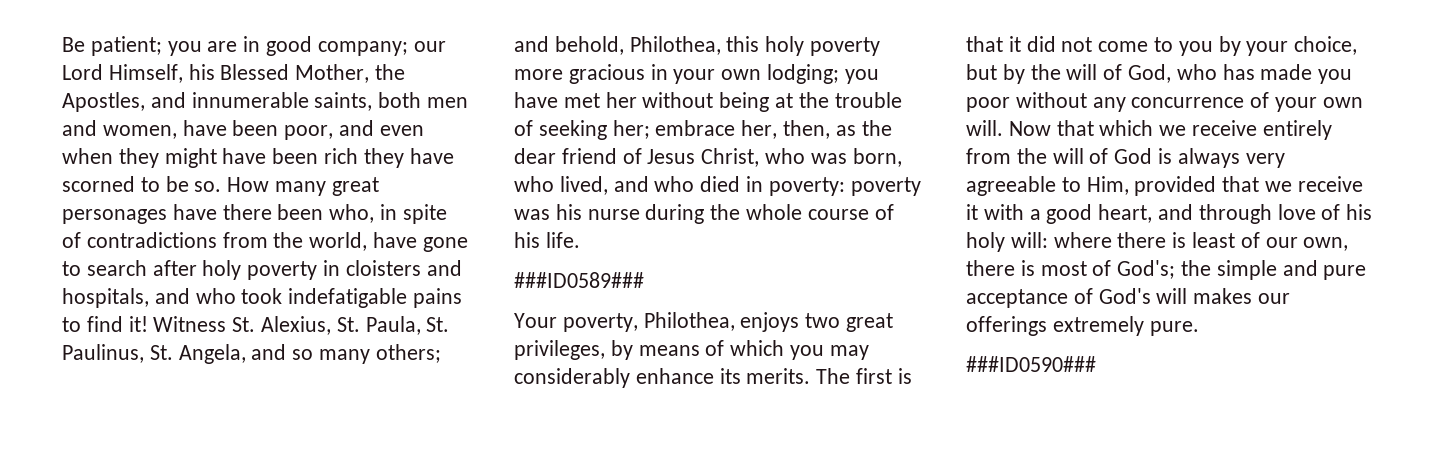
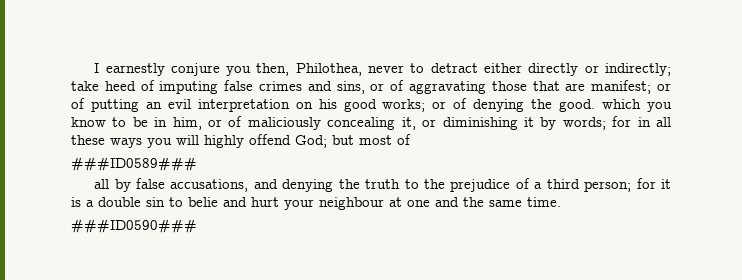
- Be patient; you are in good company; our Lord Himself, his Blessed Mother, the Apostles, and innumerable saints, both men and women, have been poor, and even when they might have been rich they have scorned to be so. How many great personages have there been who, in spite of contradictions from the world, have gone to search after holy poverty in cloisters and hospitals, and who took indefatigable pains to find it! Witness St. Alexius, St. Paula, St. Paulinus, St. Angela, and so many others; and behold, Philothea, this holy poverty more gracious in your own lodging; you have met her without being at the trouble of seeking her; embrace her, then, as the dear friend of Jesus Christ, who was born, who lived, and who died in poverty: poverty was his nurse during the whole course of his life.
+ I earnestly conjure you then, Philothea, never to detract either directly or indirectly; take heed of imputing false crimes and sins, or of aggravating those that are manifest; or of putting an evil interpretation on his good works; or of denying the good. which you know to be in him, or of maliciously concealing it, or diminishing it by words; for in all these ways you will highly offend God; but most of
  ###ID0589###
- Your poverty, Philothea, enjoys two great privileges, by means of which you may considerably enhance its merits. The first is that it did not come to you by your choice, but by the will of God, who has made you poor without any concurrence of your own will. Now that which we receive entirely from the will of God is always very agreeable to Him, provided that we receive it with a good heart, and through love of his holy will: where there is least of our own, there is most of God's; the simple and pure acceptance of God's will makes our offerings extremely pure.
+ all by false accusations, and denying the truth to the prejudice of a third person; for it is a double sin to belie and hurt your neighbour at one and the same time.

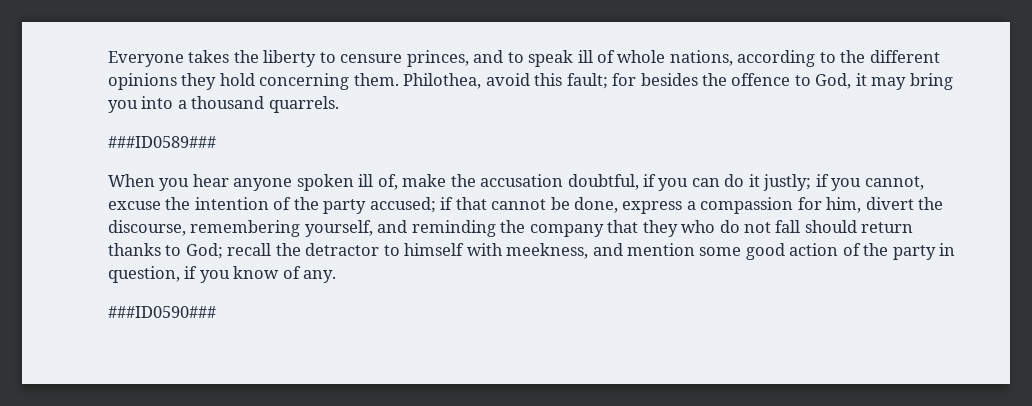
- I earnestly conjure you then, Philothea, never to detract either directly or indirectly; take heed of imputing false crimes and sins, or of aggravating those that are manifest; or of putting an evil interpretation on his good works; or of denying the good. which you know to be in him, or of maliciously concealing it, or diminishing it by words; for in all these ways you will highly offend God; but most of
+ Everyone takes the liberty to censure princes, and to speak ill of whole nations, according to the different opinions they hold concerning them. Philothea, avoid this fault; for besides the offence to God, it may bring you into a thousand quarrels.
  ###ID0589###
- all by false accusations, and denying the truth to the prejudice of a third person; for it is a double sin to belie and hurt your neighbour at one and the same time.
+ When you hear anyone spoken ill of, make the accusation doubtful, if you can do it justly; if you cannot, excuse the intention of the party accused; if that cannot be done, express a compassion for him, divert the discourse, remembering yourself, and reminding the company that they who do not fall should return thanks to God; recall the detractor to himself with meekness, and mention some good action of the party in question, if you know of any.

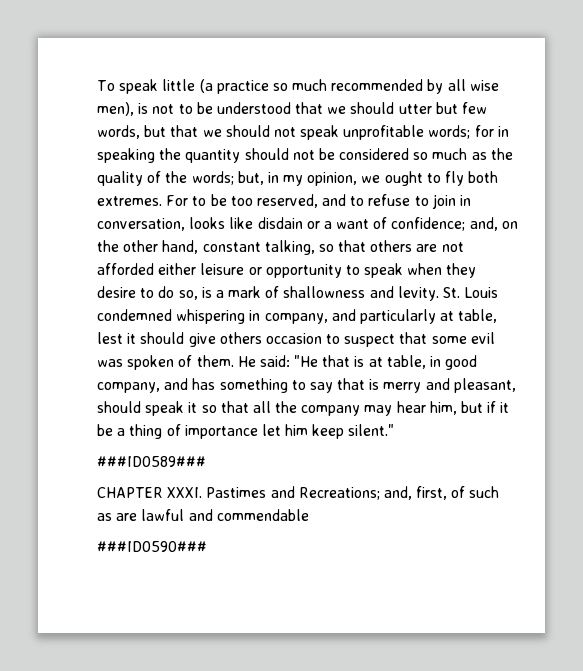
- Everyone takes the liberty to censure princes, and to speak ill of whole nations, according to the different opinions they hold concerning them. Philothea, avoid this fault; for besides the offence to God, it may bring you into a thousand quarrels.
+ To speak little (a practice so much recommended by all wise men), is not to be understood that we should utter but few words, but that we should not speak unprofitable words; for in speaking the quantity should not be considered so much as the quality of the words; but, in my opinion, we ought to fly both extremes. For to be too reserved, and to refuse to join in conversation, looks like disdain or a want of confidence; and, on the other hand, constant talking, so that others are not afforded either leisure or opportunity to speak when they desire to do so, is a mark of shallowness and levity. St. Louis condemned whispering in company, and particularly at table, lest it should give others occasion to suspect that some evil was spoken of them. He said: "He that is at table, in good company, and has something to say that is merry and pleasant, should speak it so that all the company may hear him, but if it be a thing of importance let him keep silent."
  ###ID0589###
- When you hear anyone spoken ill of, make the accusation doubtful, if you can do it justly; if you cannot, excuse the intention of the party accused; if that cannot be done, express a compassion for him, divert the discourse, remembering yourself, and reminding the company that they who do not fall should return thanks to God; recall the detractor to himself with meekness, and mention some good action of the party in question, if you know of any.
+ CHAPTER XXXI. Pastimes and Recreations; and, first, of such as are lawful and commendable

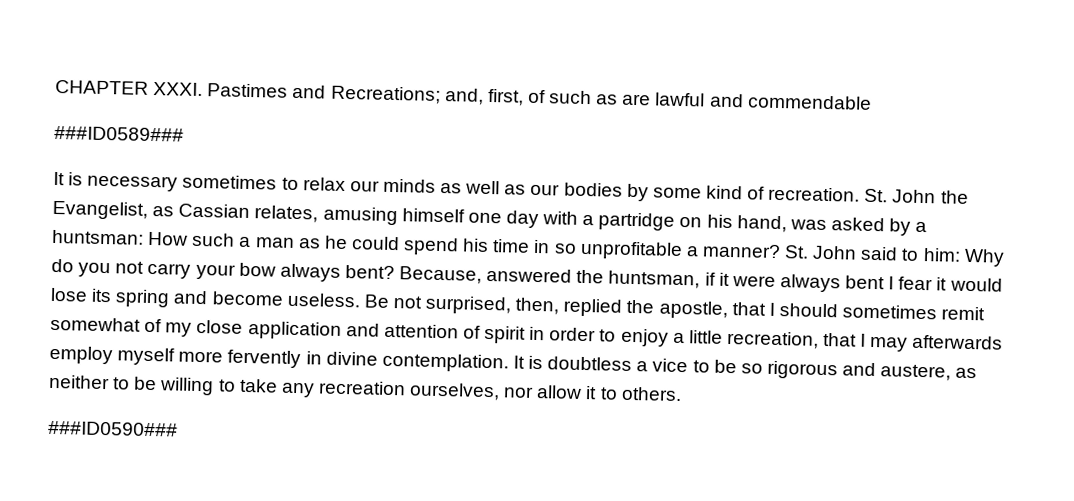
- To speak little (a practice so much recommended by all wise men), is not to be understood that we should utter but few words, but that we should not speak unprofitable words; for in speaking the quantity should not be considered so much as the quality of the words; but, in my opinion, we ought to fly both extremes. For to be too reserved, and to refuse to join in conversation, looks like disdain or a want of confidence; and, on the other hand, constant talking, so that others are not afforded either leisure or opportunity to speak when they desire to do so, is a mark of shallowness and levity. St. Louis condemned whispering in company, and particularly at table, lest it should give others occasion to suspect that some evil was spoken of them. He said: "He that is at table, in good company, and has something to say that is merry and pleasant, should speak it so that all the company may hear him, but if it be a thing of importance let him keep silent."
- ###ID0589###
+ ###ID0589###
+ It is necessary sometimes to relax our minds as well as our bodies by some kind of recreation. St. John the Evangelist, as Cassian relates, amusing himself one day with a partridge on his hand, was asked by a huntsman: How such a man as he could spend his time in so unprofitable a manner? St. John said to him: Why do you not carry your bow always bent? Because, answered the huntsman, if it were always bent I fear it would lose its spring and become useless. Be not surprised, then, replied the apostle, that I should sometimes remit somewhat of my close application and attention of spirit in order to enjoy a little recreation, that I may afterwards employ myself more fervently in divine contemplation. It is doubtless a vice to be so rigorous and austere, as neither to be willing to take any recreation ourselves, nor allow it to others.

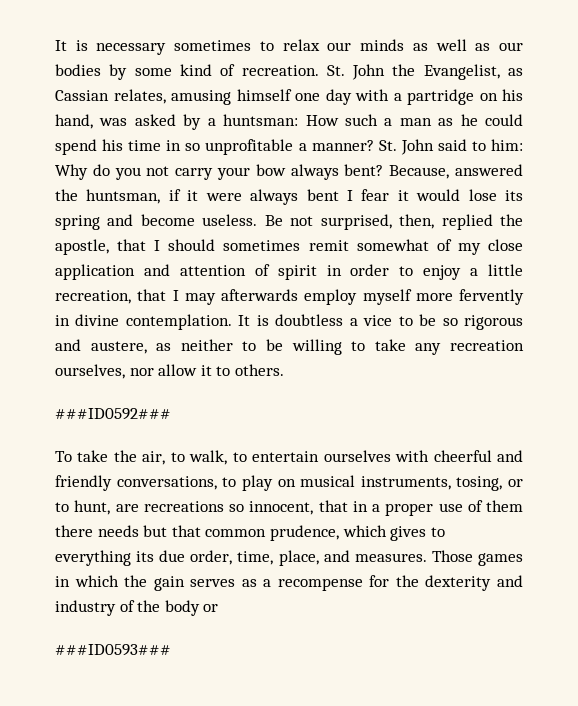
- CHAPTER XXXI. Pastimes and Recreations; and, first, of such as are lawful and commendable
- ###ID0589###
- ###ID0590###
+ ###ID0592###
+ To take the air, to walk, to entertain ourselves with cheerful and friendly conversations, to play on musical instruments, tosing, or to hunt, are recreations so innocent, that in a proper use of them there needs but that common prudence, which gives to everything its due order, time, place, and measures. Those games in which the gain serves as a recompense for the dexterity and industry of the body or
+ ###ID0593###

